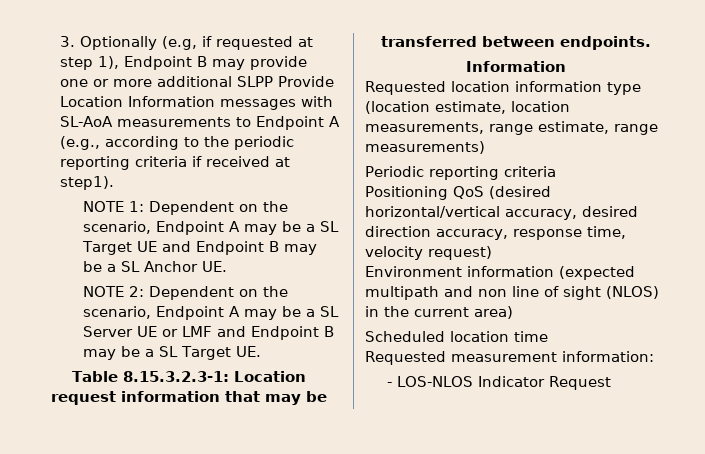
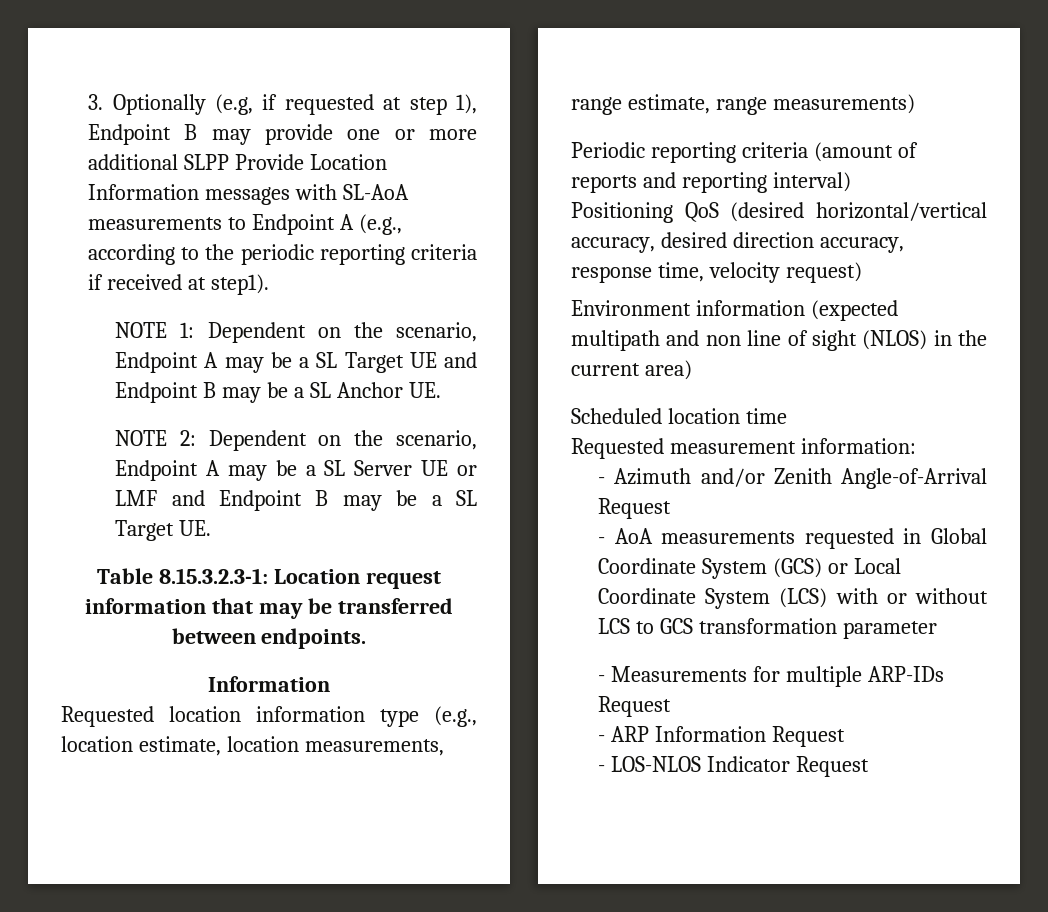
- Requested location information type (location estimate, location measurements, range estimate, range measurements)
+ Requested location information type (e.g., location estimate, location measurements, range estimate, range measurements)
- Periodic reporting criteria
+ Periodic reporting criteria (amount of reports and reporting interval)
+ - Azimuth and/or Zenith Angle-of-Arrival Request
+ - AoA measurements requested in Global Coordinate System (GCS) or Local Coordinate System (LCS) with or without LCS to GCS transformation parameter
+ - Measurements for multiple ARP-IDs Request
+ - ARP Information Request

